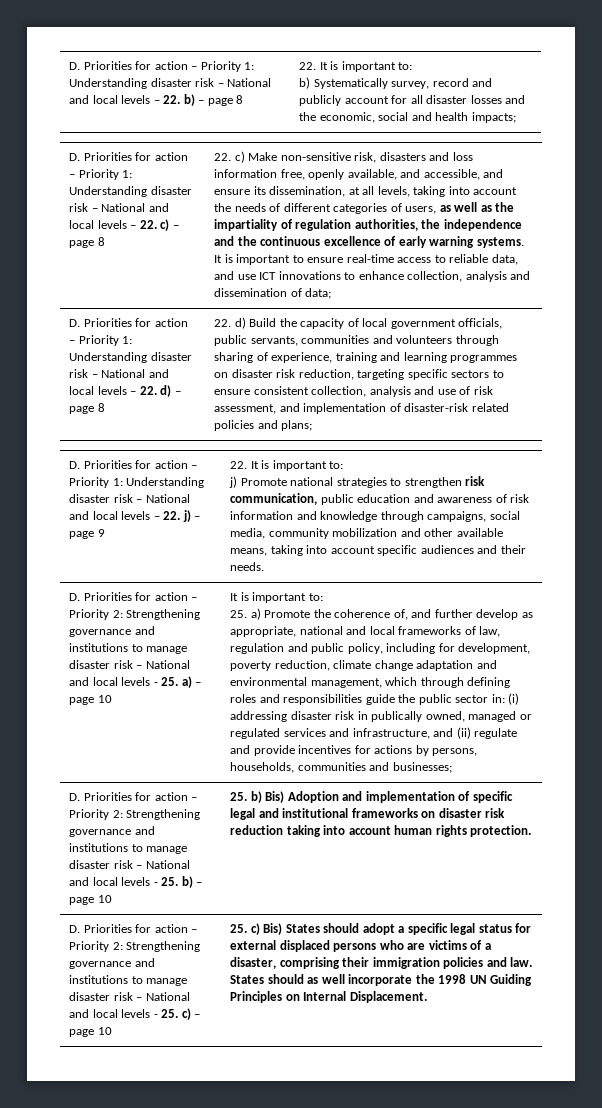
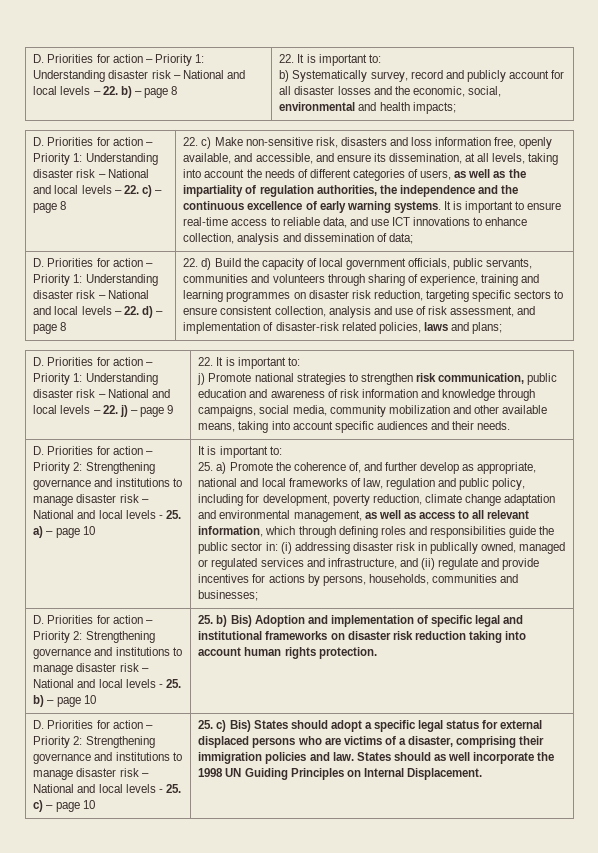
- b) Systematically survey, record and publicly account for all disaster losses and the economic, social and health impacts;
+ b) Systematically survey, record and publicly account for all disaster losses and the economic, social, environmental and health impacts;
- 22. d) Build the capacity of local government officials, public servants, communities and volunteers through sharing of experience, training and learning programmes on disaster risk reduction, targeting specific sectors to ensure consistent collection, analysis and use of risk assessment, and implementation of disaster-risk related policies and plans;
+ 22. d) Build the capacity of local government officials, public servants, communities and volunteers through sharing of experience, training and learning programmes on disaster risk reduction, targeting specific sectors to ensure consistent collection, analysis and use of risk assessment, and implementation of disaster-risk related policies, laws and plans;
- 25. a) Promote the coherence of, and further develop as appropriate, national and local frameworks of law, regulation and public policy, including for development, poverty reduction, climate change adaptation and environmental management, which through defining roles and responsibilities guide the public sector in:
+ 25. a) Promote the coherence of, and further develop as appropriate, national and local frameworks of law, regulation and public policy, including for development, poverty reduction, climate change adaptation and environmental management, as well as access to all relevant information, which through defining roles and responsibilities guide the public sector in:

